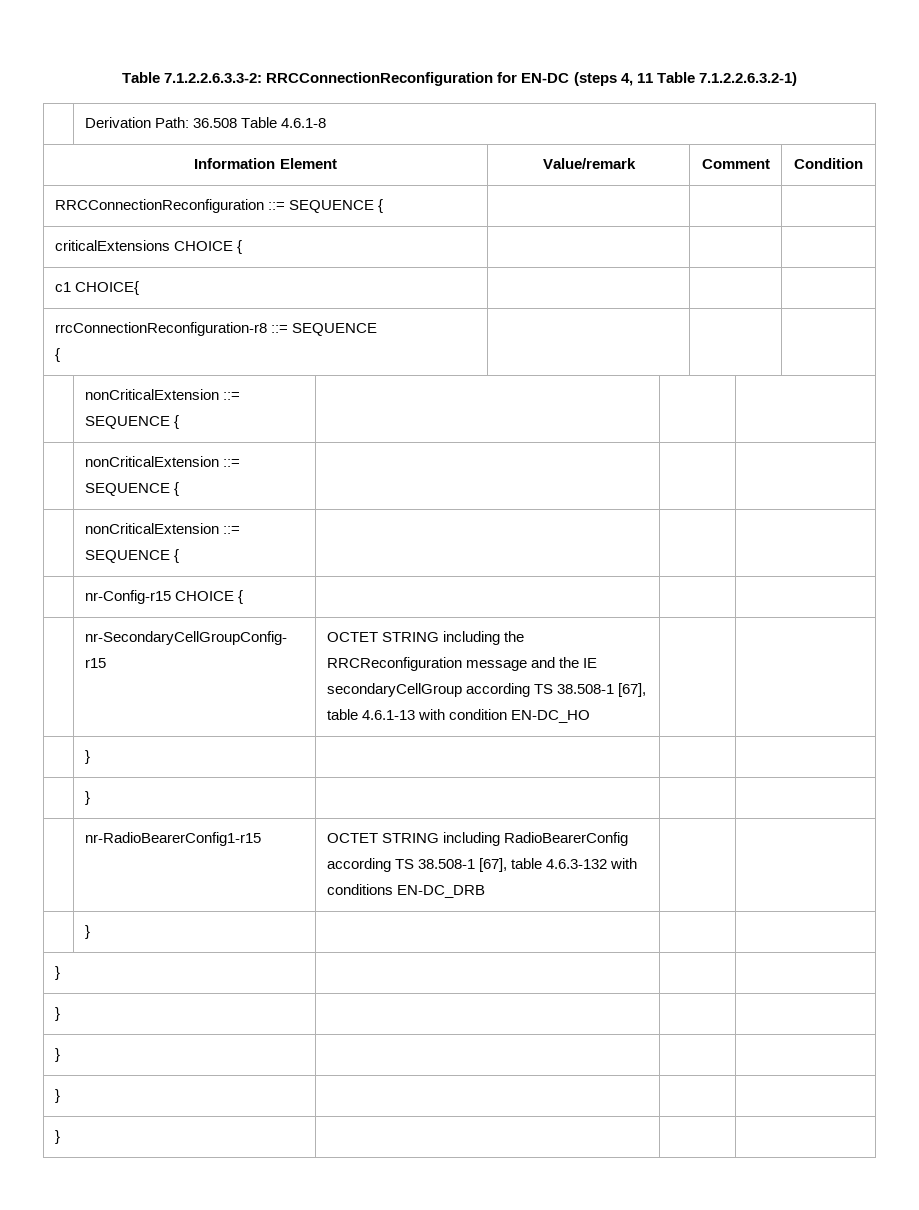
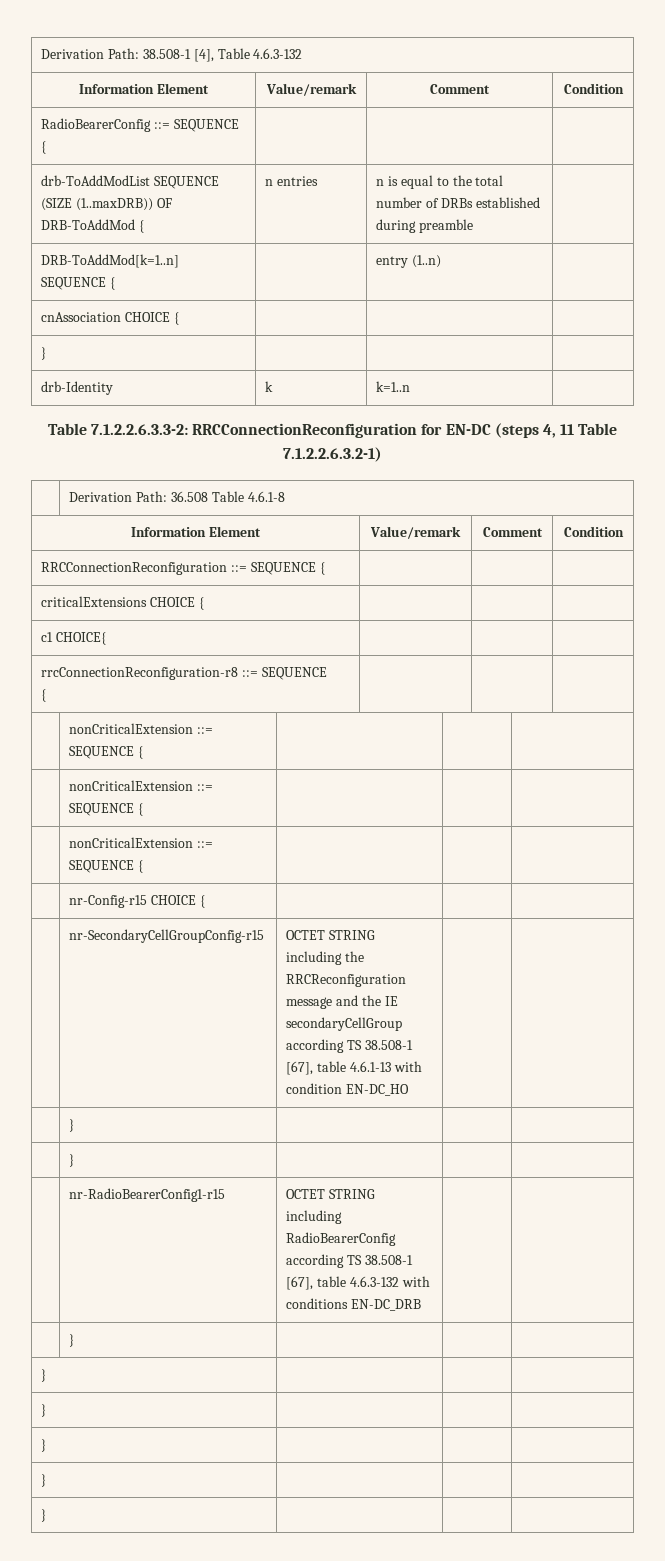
+ Derivation Path: 38.508-1 [4], Table 4.6.3-132
+ Information Element | Value/remark | Comment | Condition
+ RadioBearerConfig ::= SEQUENCE { | | |
+ drb-ToAddModList SEQUENCE (SIZE (1..maxDRB)) OF DRB-ToAddMod { | n entries | n is equal to the total number of DRBs established during preamble |
+ DRB-ToAddMod[k=1..n] SEQUENCE { | | entry (1..n) |
+ cnAssociation CHOICE { | | |
+ } | | |
+ drb-Identity | k | k=1..n |

